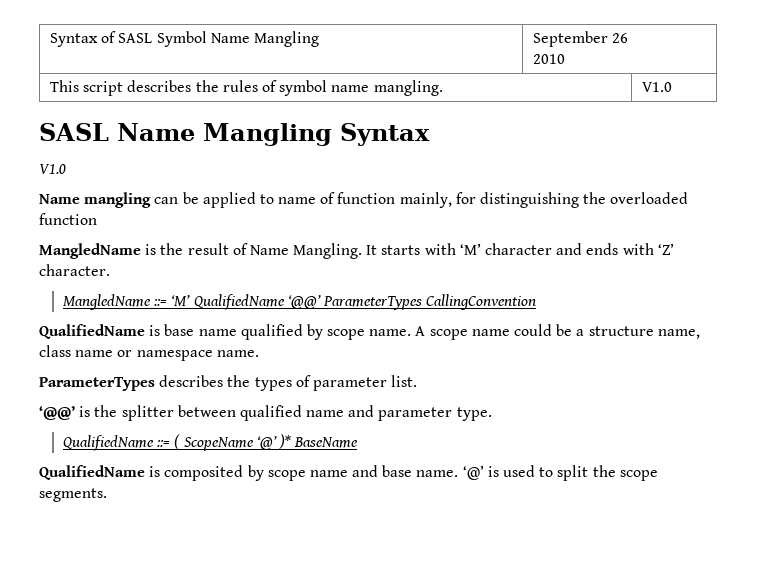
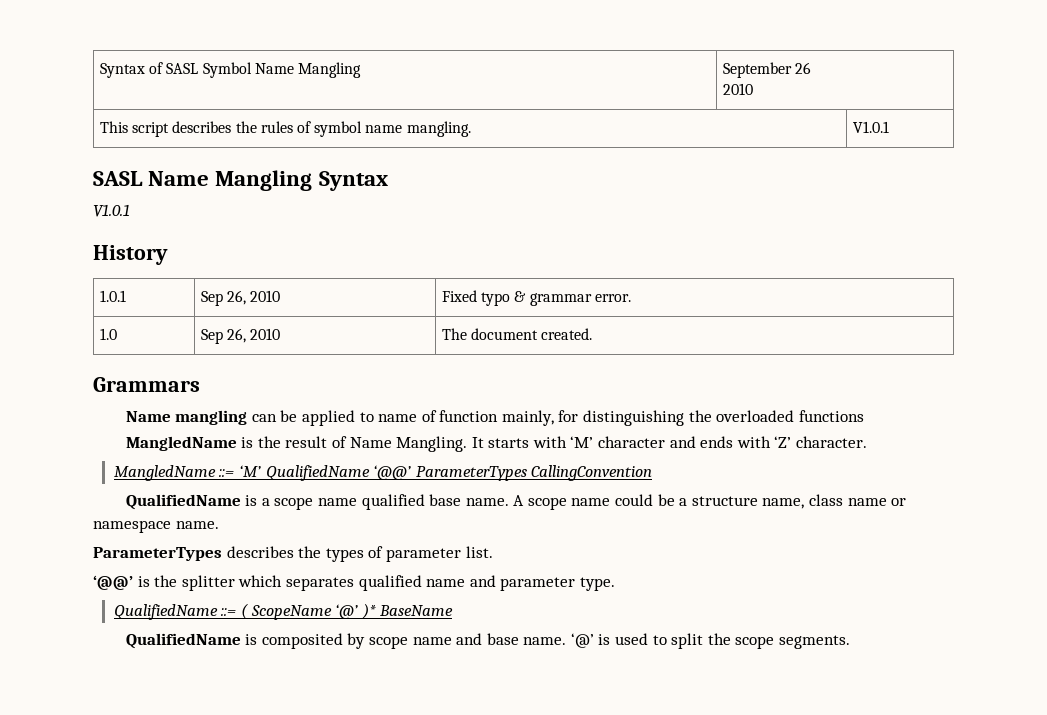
- This script describes the rules of symbol name mangling. | V1.0
+ This script describes the rules of symbol name mangling. | V1.0.1
  SASL Name Mangling Syntax
- V1.0
+ V1.0.1
+ History
+ 1.0.1 | Sep 26, 2010 | Fixed typo & grammar error.
+ 1.0 | Sep 26, 2010 | The document created.
+ Grammars
- Name mangling can be applied to name of function mainly, for distinguishing the overloaded function
+ Name mangling can be applied to name of function mainly, for distinguishing the overloaded functions
- QualifiedName is base name qualified by scope name.
+ QualifiedName is a scope name qualified base name.
- ‘@@’ is the splitter between qualified name and parameter type.
+ ‘@@’ is the splitter which separates qualified name and parameter type.

